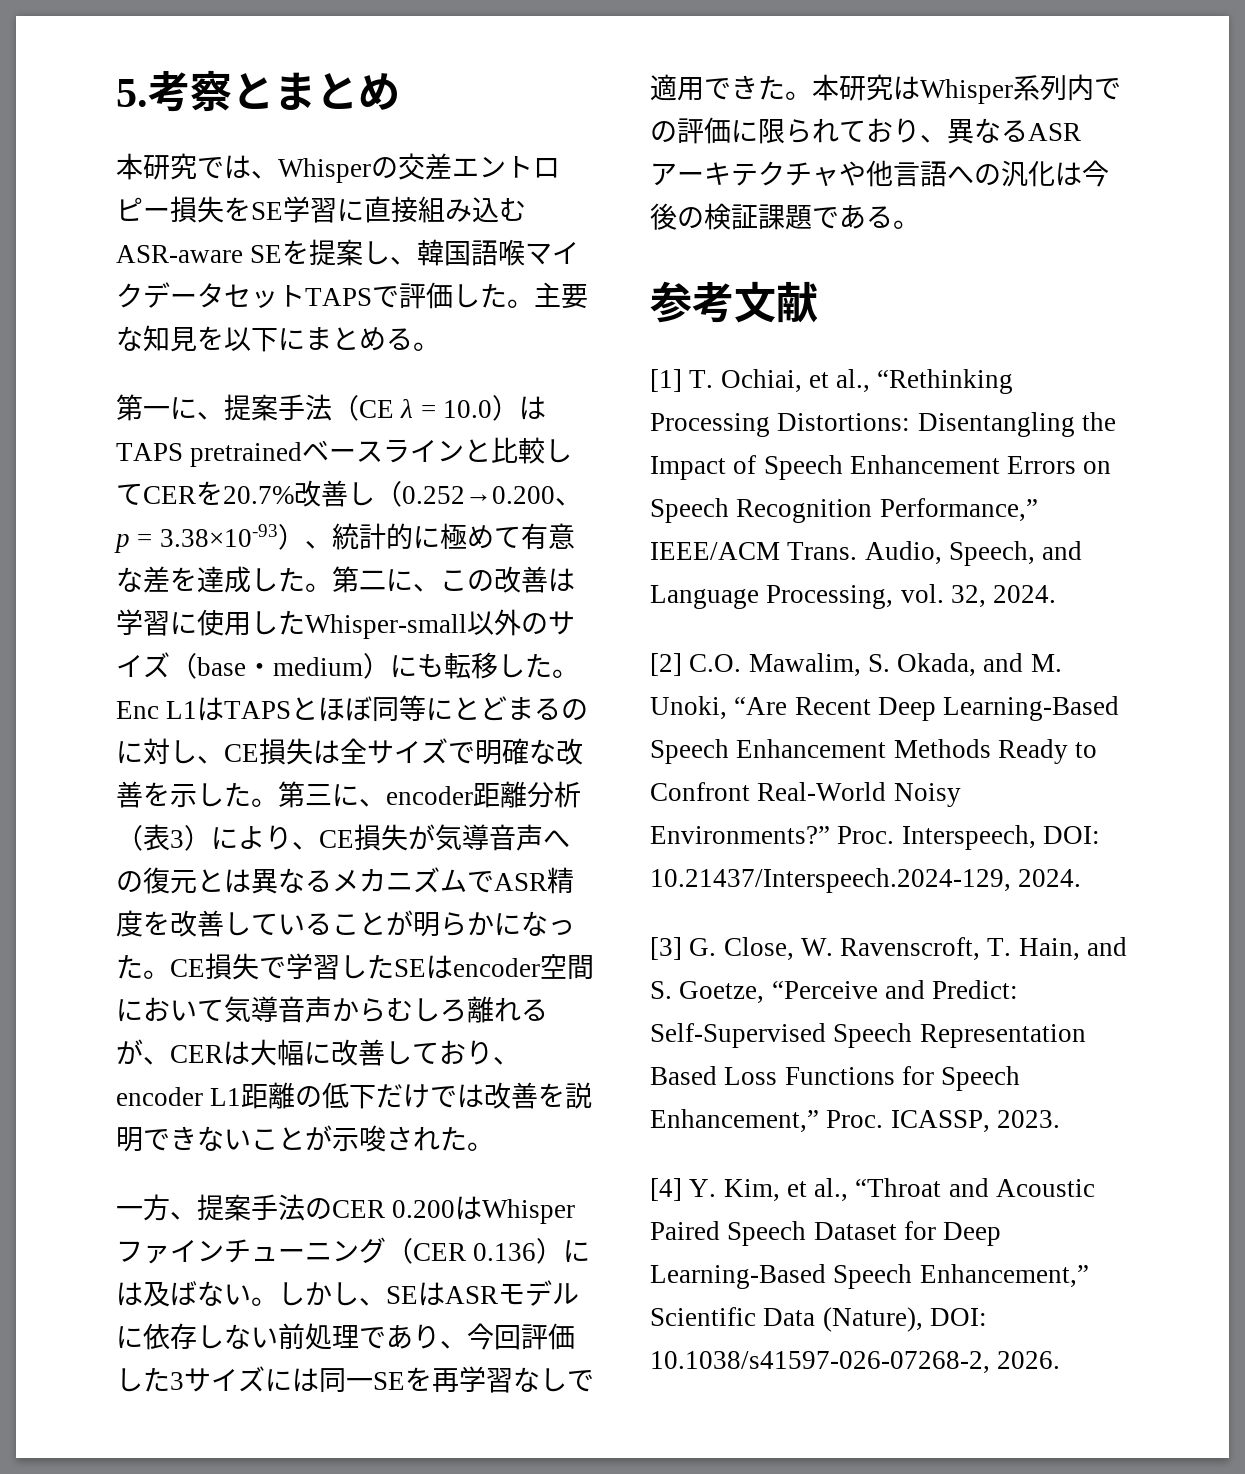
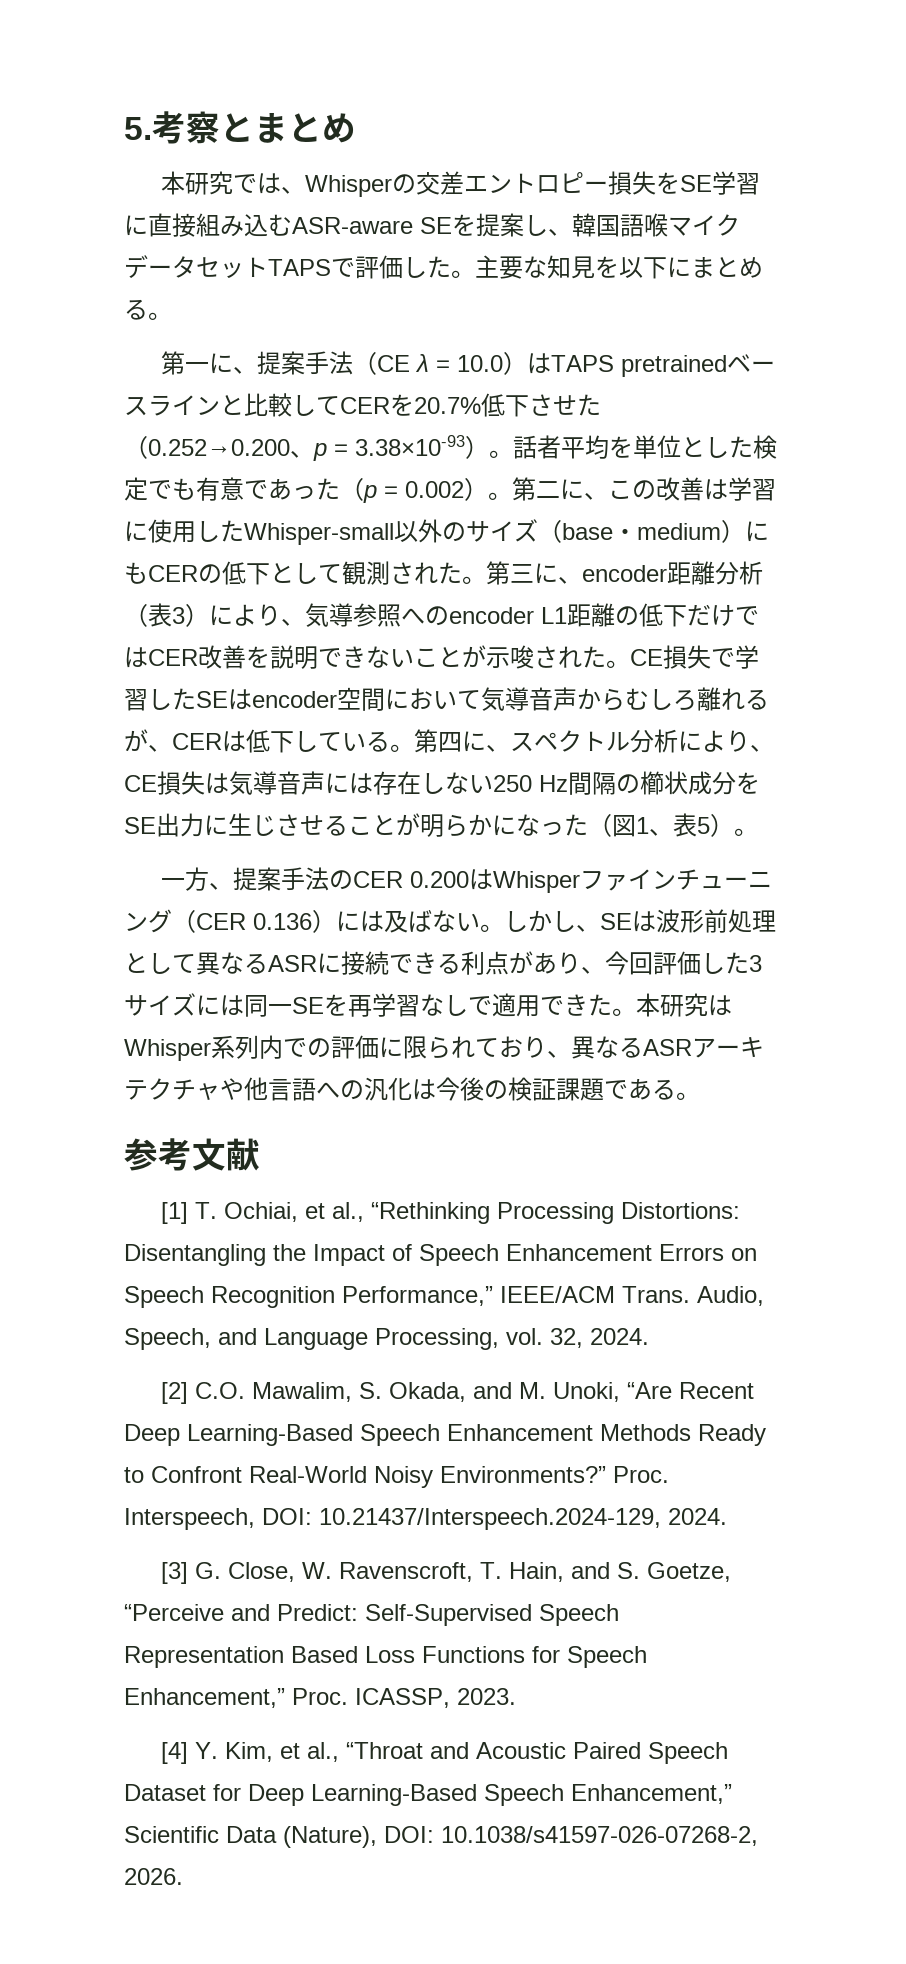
- 第一に、提案手法（CE λ = 10.0）はTAPS pretrainedベースラインと比較してCERを20.7%改善し（0.252→0.200、p = 3.38×10-93）、統計的に極めて有意な差を達成した。
+ 第一に、提案手法（CE λ = 10.0）はTAPS pretrainedベースラインと比較してCERを20.7%低下させた（0.252→0.200、p = 3.38×10-93）。話者平均を単位とした検定でも有意であった（p = 0.002）。
- 第二に、この改善は学習に使用したWhisper-small以外のサイズ（base・medium）にも転移した。Enc L1はTAPSとほぼ同等にとどまるのに対し、CE損失は全サイズで明確な改善を示した。
+ 第二に、この改善は学習に使用したWhisper-small以外のサイズ（base・medium）にもCERの低下として観測された。
- 第三に、encoder距離分析（表3）により、CE損失が気導音声への復元とは異なるメカニズムでASR精度を改善していることが明らかになった。
+ 第三に、encoder距離分析（表3）により、気導参照へのencoder L1距離の低下だけではCER改善を説明できないことが示唆された。
- CE損失で学習したSEはencoder空間において気導音声からむしろ離れるが、CERは大幅に改善しており、encoder L1距離の低下だけでは改善を説明できないことが示唆された。
+ CE損失で学習したSEはencoder空間において気導音声からむしろ離れるが、CERは低下している。第四に、スペクトル分析により、CE損失は気導音声には存在しない250 Hz間隔の櫛状成分をSE出力に生じさせることが明らかになった（図1、表5）。
- しかし、SEはASRモデルに依存しない前処理であり、今回評価した3サイズには同一SEを再学習なしで適用できた。
+ しかし、SEは波形前処理として異なるASRに接続できる利点があり、今回評価した3サイズには同一SEを再学習なしで適用できた。

